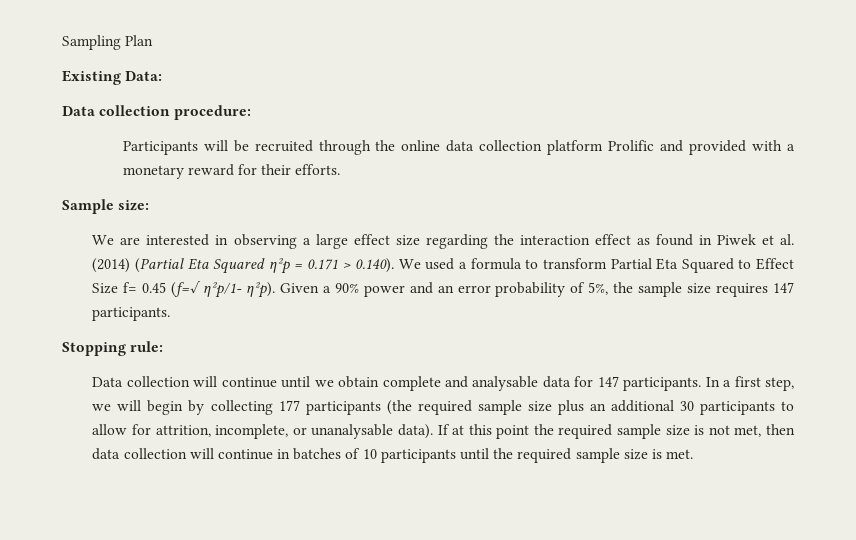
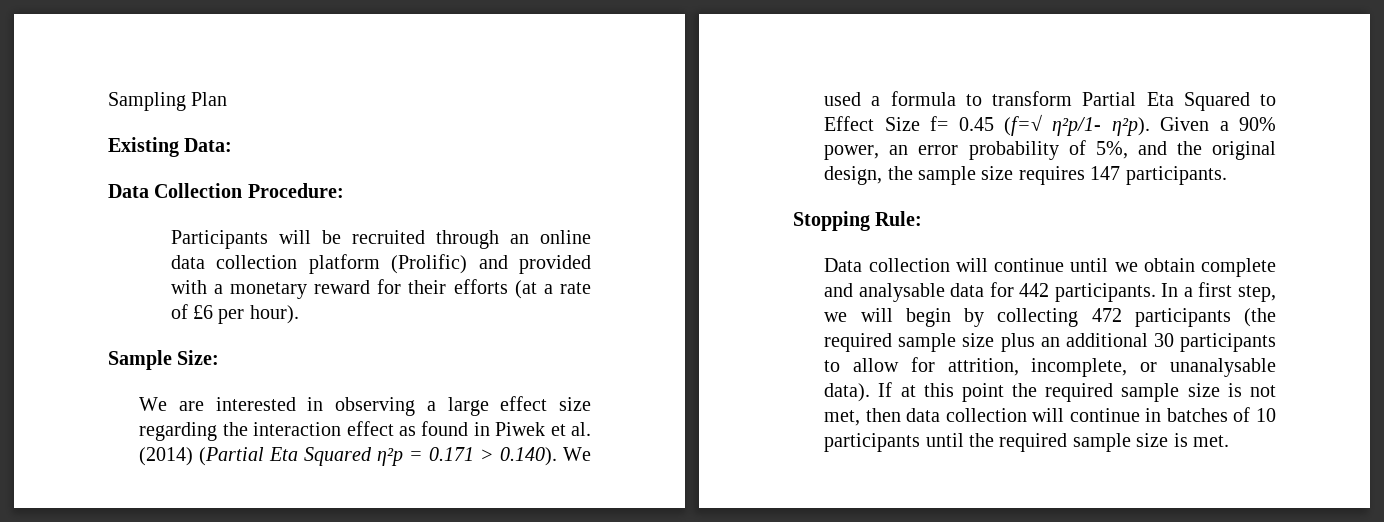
- Data collection procedure:
+ Data Collection Procedure:
- Participants will be recruited through the online data collection platform Prolific and provided with a monetary reward for their efforts.
+ Participants will be recruited through an online data collection platform (Prolific) and provided with a monetary reward for their efforts (at a rate of £6 per hour).
- Sample size:
+ Sample Size:
- Given a 90% power and an error probability of 5%, the sample size requires 147 participants.
+ Given a 90% power, an error probability of 5%, and the original design, the sample size requires 147 participants.
- Stopping rule:
+ Stopping Rule:
- Data collection will continue until we obtain complete and analysable data for 147 participants.
+ Data collection will continue until we obtain complete and analysable data for 442 participants.
- In a first step, we will begin by collecting 177 participants (the required sample size plus an additional 30 participants to allow for attrition, incomplete, or unanalysable data).
+ In a first step, we will begin by collecting 472 participants (the required sample size plus an additional 30 participants to allow for attrition, incomplete, or unanalysable data).

